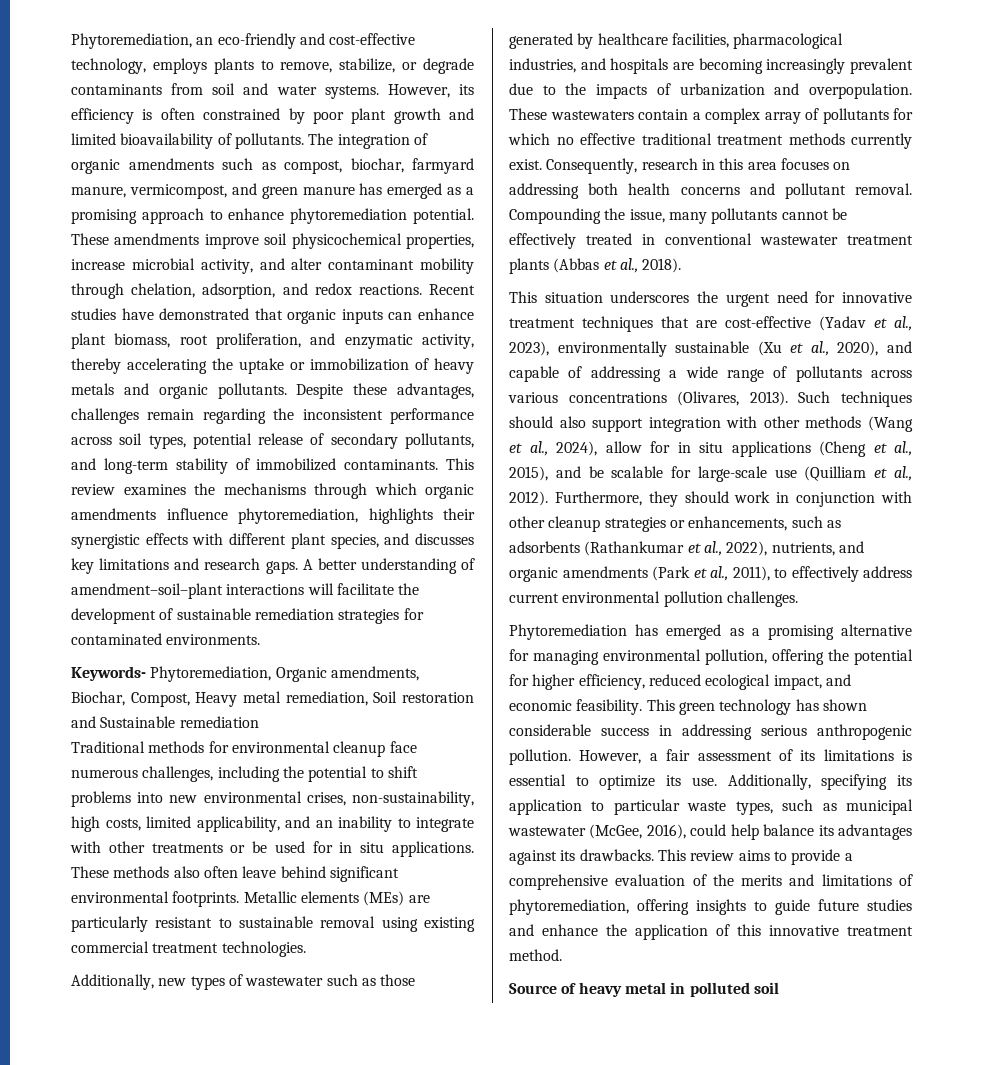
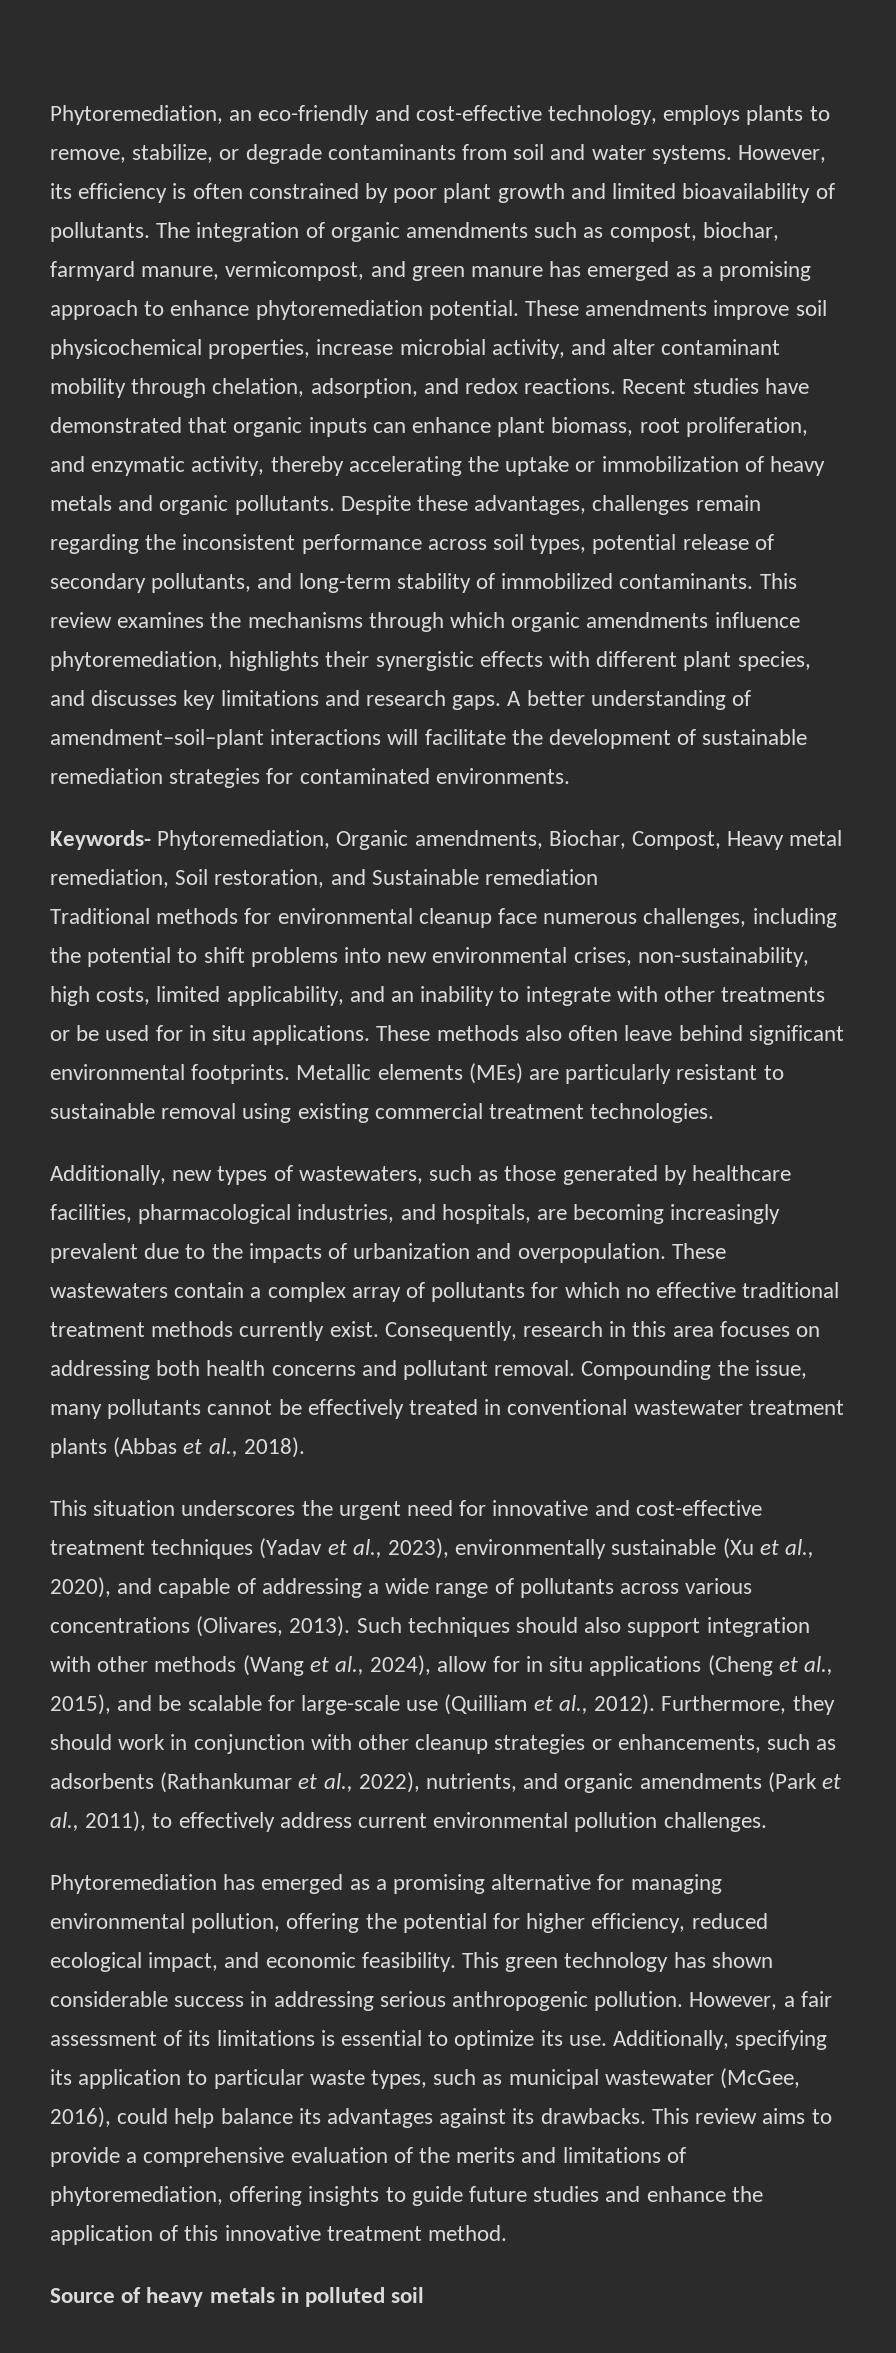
- Keywords- Phytoremediation, Organic amendments, Biochar, Compost, Heavy metal remediation, Soil restoration and Sustainable remediation
+ Keywords- Phytoremediation, Organic amendments, Biochar, Compost, Heavy metal remediation, Soil restoration, and Sustainable remediation
- Additionally, new types of wastewater such as those generated by healthcare facilities, pharmacological industries, and hospitals are becoming increasingly prevalent due to the impacts of urbanization and overpopulation.
+ Additionally, new types of wastewaters, such as those generated by healthcare facilities, pharmacological industries, and hospitals, are becoming increasingly prevalent due to the impacts of urbanization and overpopulation.
- This situation underscores the urgent need for innovative treatment techniques that are cost-effective (Yadav et al., 2023), environmentally sustainable (Xu et al., 2020), and capable of addressing a wide range of pollutants across various concentrations (Olivares, 2013).
+ This situation underscores the urgent need for innovative and cost-effective treatment techniques (Yadav et al., 2023), environmentally sustainable (Xu et al., 2020), and capable of addressing a wide range of pollutants across various concentrations (Olivares, 2013).
- Source of heavy metal in polluted soil
+ Source of heavy metals in polluted soil

